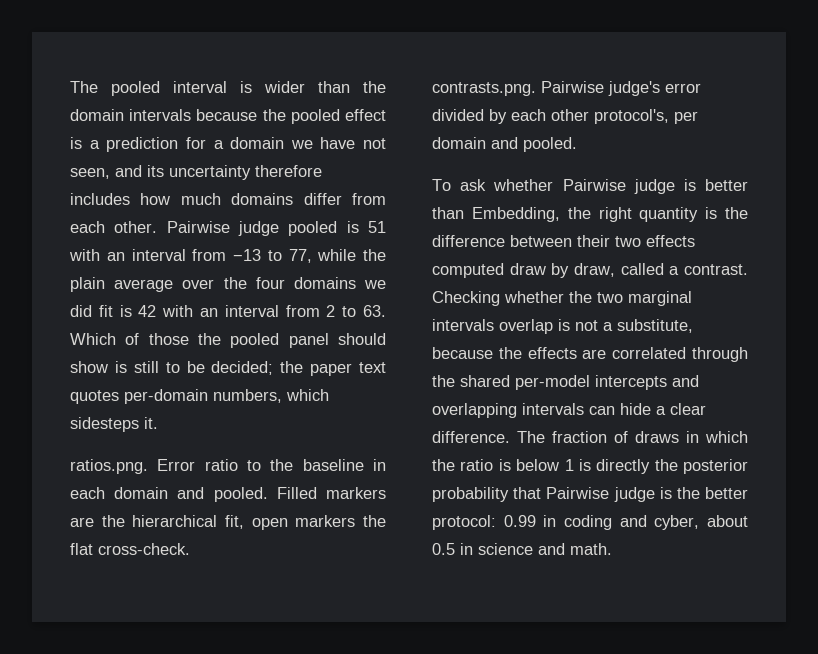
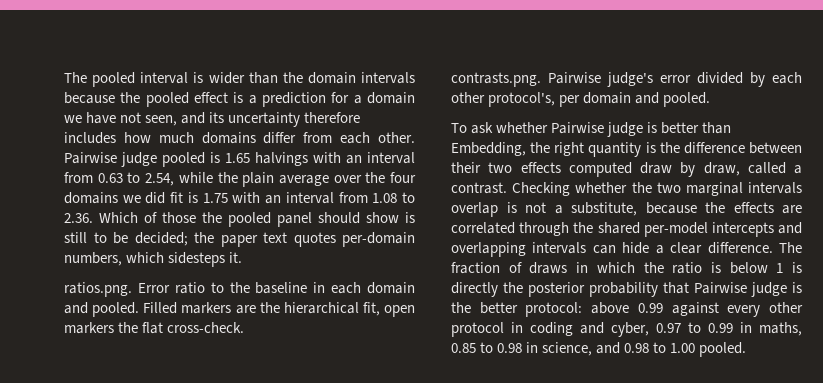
- Pairwise judge pooled is 51 with an interval from −13 to 77, while the plain average over the four domains we did fit is 42 with an interval from 2 to 63. Which of those the pooled panel should show is still to be decided; the paper text quotes per-domain numbers, which sidesteps it.
+ Pairwise judge pooled is 1.65 halvings with an interval from 0.63 to 2.54, while the plain average over the four domains we did fit is 1.75 with an interval from 1.08 to 2.36. Which of those the pooled panel should show is still to be decided; the paper text quotes per-domain numbers, which sidesteps it.
- The fraction of draws in which the ratio is below 1 is directly the posterior probability that Pairwise judge is the better protocol: 0.99 in coding and cyber, about 0.5 in science and math.
+ The fraction of draws in which the ratio is below 1 is directly the posterior probability that Pairwise judge is the better protocol: above 0.99 against every other protocol in coding and cyber, 0.97 to 0.99 in maths, 0.85 to 0.98 in science, and 0.98 to 1.00 pooled.

